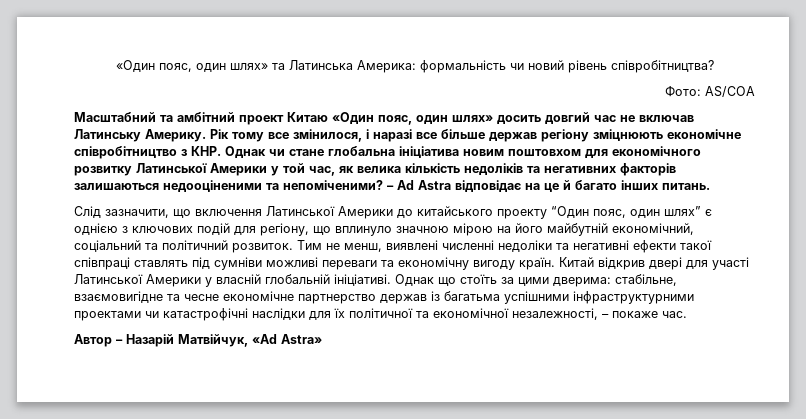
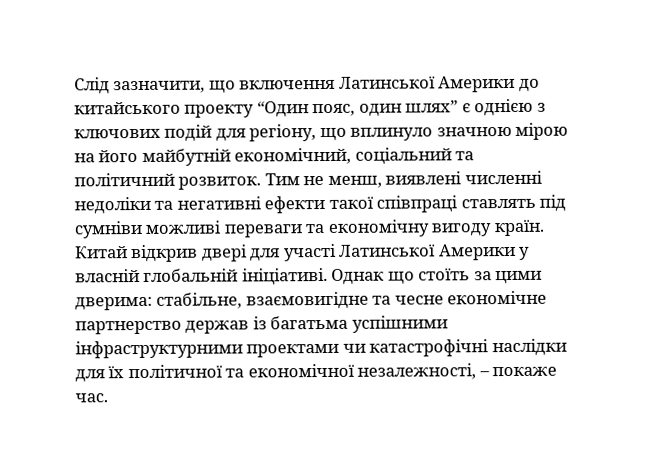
- «Один пояс, один шлях» та Латинська Америка: формальність чи новий рівень співробітництва?
- Фото: AS/COA
- Масштабний та амбітний проект Китаю «Один пояс, один шлях» досить довгий час не включав Латинську Америку. Рік тому все змінилося, і наразі все більше держав регіону зміцнюють економічне співробітництво з КНР. Однак чи стане глобальна ініціатива новим поштовхом для економічного розвитку Латинської Америки у той час, як велика кількість недоліків та негативних факторів залишаються недооціненими та непоміченими? – Ad Astra відповідає на це й багато інших питань.
- Автор – Назарій Матвійчук, «Ad Astra»

